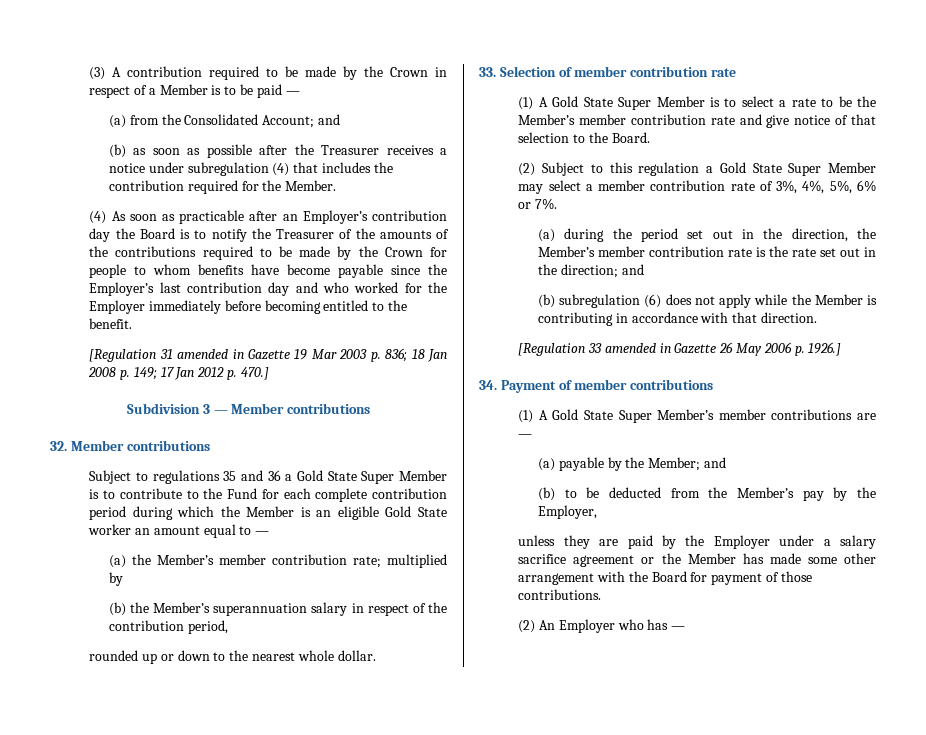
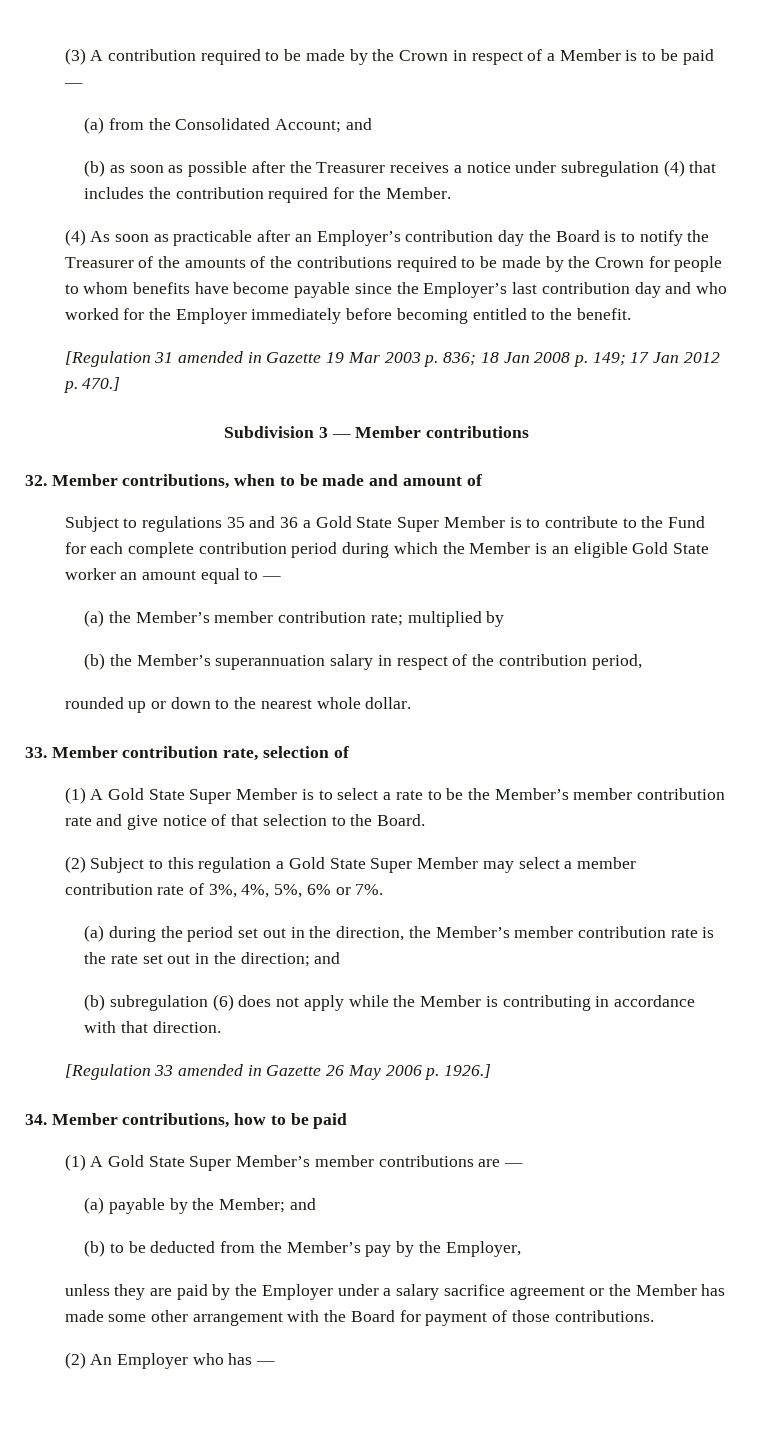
- 32. Member contributions
+ 32. Member contributions, when to be made and amount of
- 33. Selection of member contribution rate
+ 33. Member contribution rate, selection of
- 34. Payment of member contributions
+ 34. Member contributions, how to be paid

